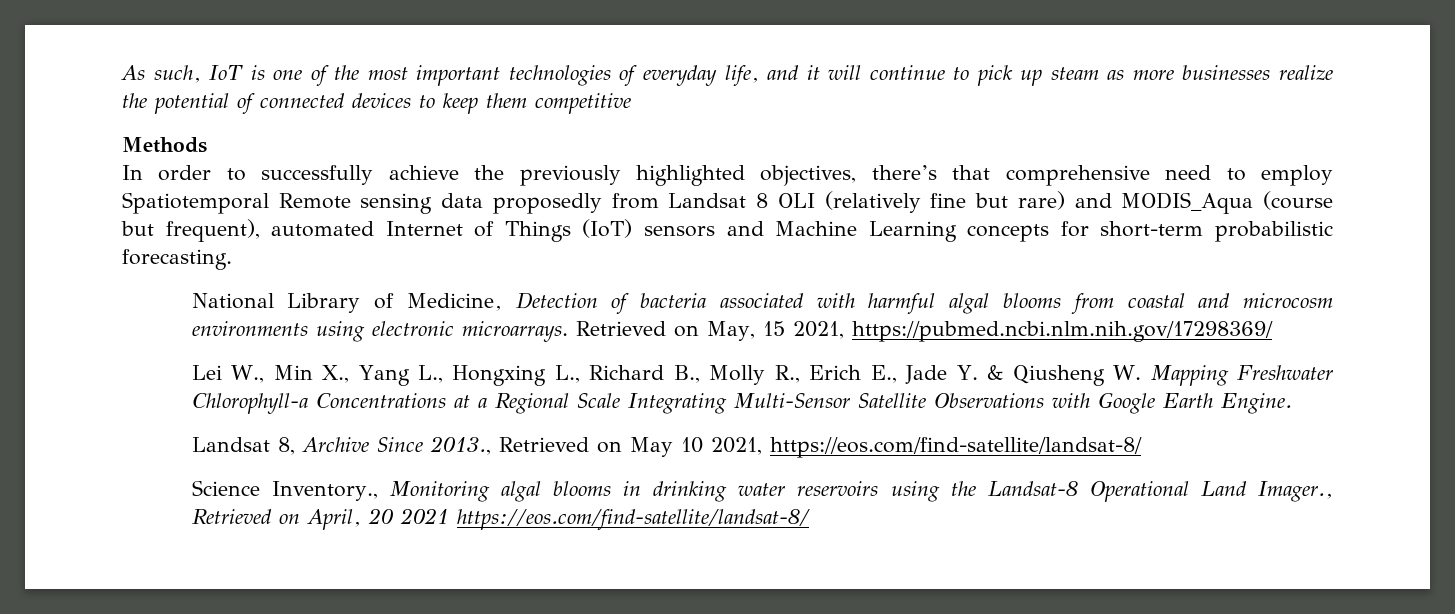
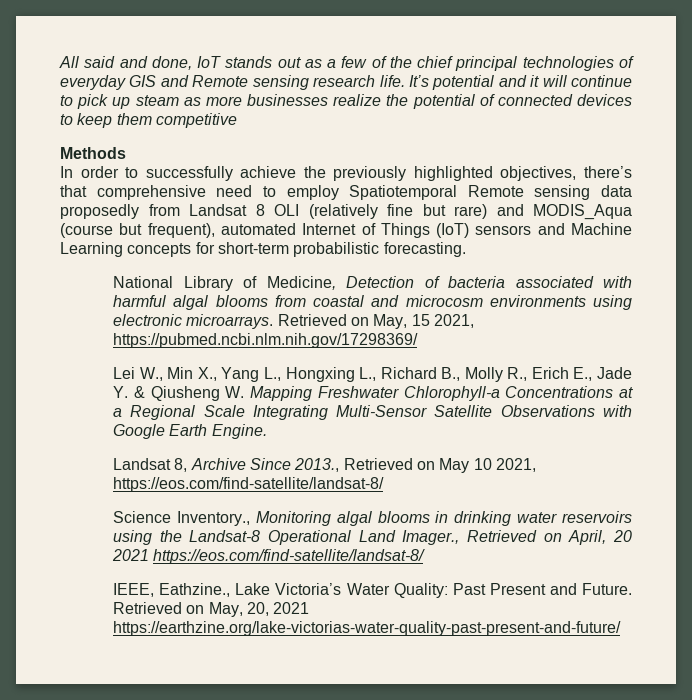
- As such, IoT is one of the most important technologies of everyday life, and it will continue to pick up steam as more businesses realize the potential of connected devices to keep them competitive
+ All said and done, IoT stands out as a few of the chief principal technologies of everyday GIS and Remote sensing research life. It’s potential and it will continue to pick up steam as more businesses realize the potential of connected devices to keep them competitive
+ IEEE, Eathzine., Lake Victoria’s Water Quality: Past Present and Future. Retrieved on May, 20, 2021 https://earthzine.org/lake-victorias-water-quality-past-present-and-future/

